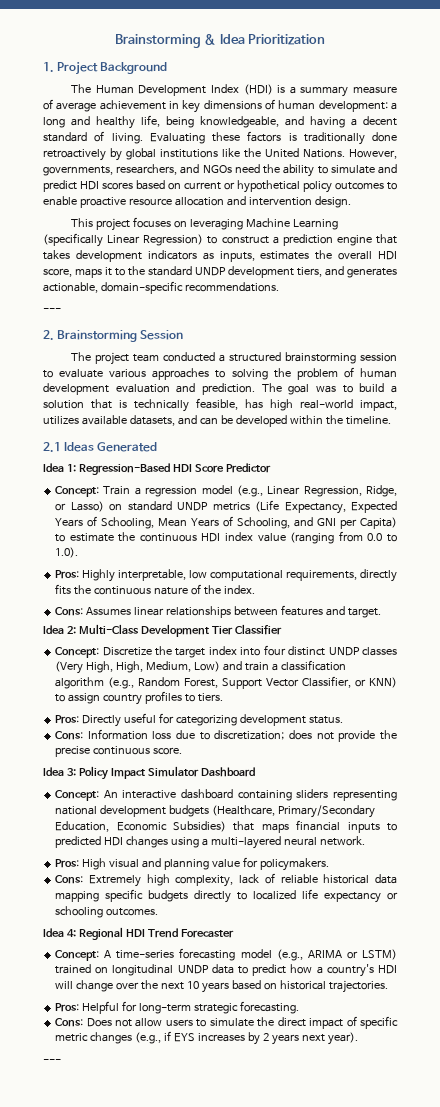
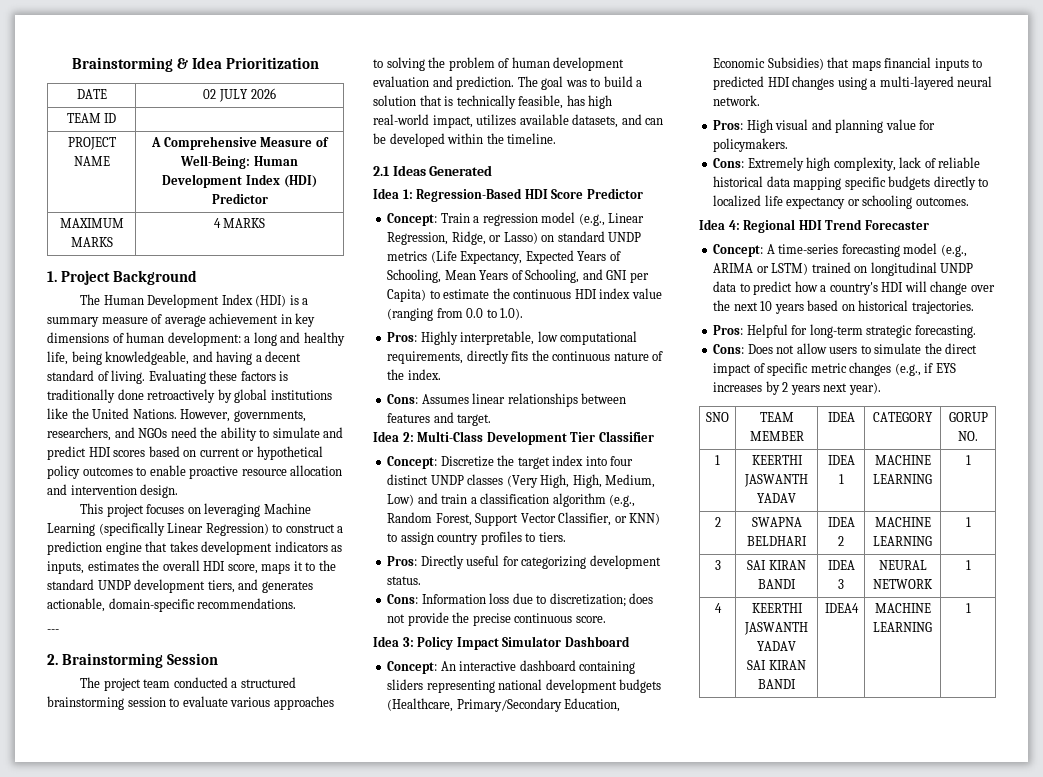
+ DATE | 02 JULY 2026
+ TEAM ID |
+ PROJECT NAME | A Comprehensive Measure of Well-Being: Human Development Index (HDI) Predictor
+ MAXIMUM MARKS | 4 MARKS
  Cons: Does not allow users to simulate the direct impact of specific metric changes (e.g., if EYS increases by 2 years next year).
- ---
+ SNO | TEAM MEMBER | IDEA | CATEGORY | GORUP NO.
+ 1 | KEERTHI JASWANTH YADAV | IDEA 1 | MACHINE LEARNING | 1
+ 2 | SWAPNA BELDHARI | IDEA 2 | MACHINE LEARNING | 1
+ 3 | SAI KIRAN BANDI | IDEA 3 | NEURAL NETWORK | 1
+ 4 | KEERTHI JASWANTH YADAV
+ SAI KIRAN BANDI | IDEA4 | MACHINE LEARNING | 1

